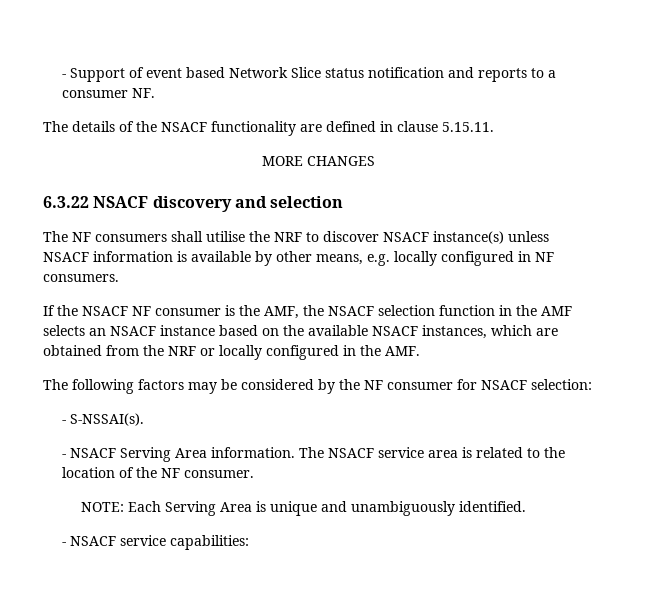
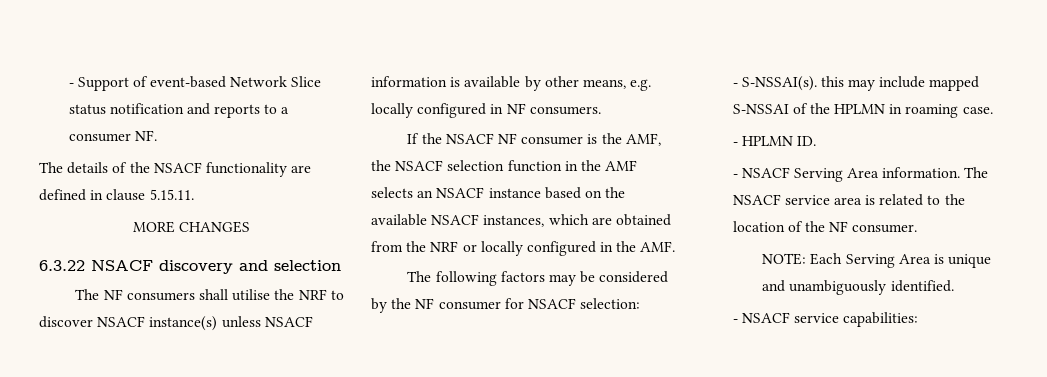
- - Support of event based Network Slice status notification and reports to a consumer NF.
+ - Support of event-based Network Slice status notification and reports to a consumer NF.
- - S-NSSAI(s).
+ - S-NSSAI(s). this may include mapped S-NSSAI of the HPLMN in roaming case.
+ - HPLMN ID.

